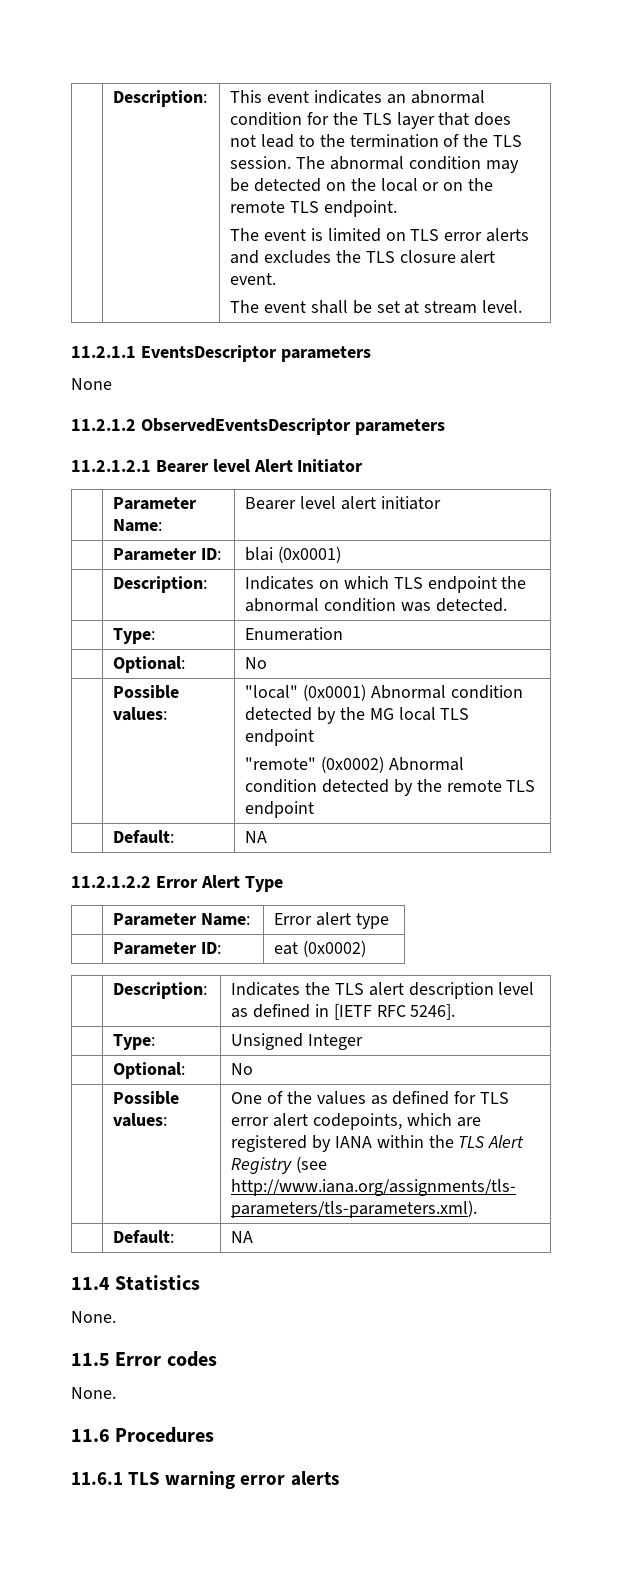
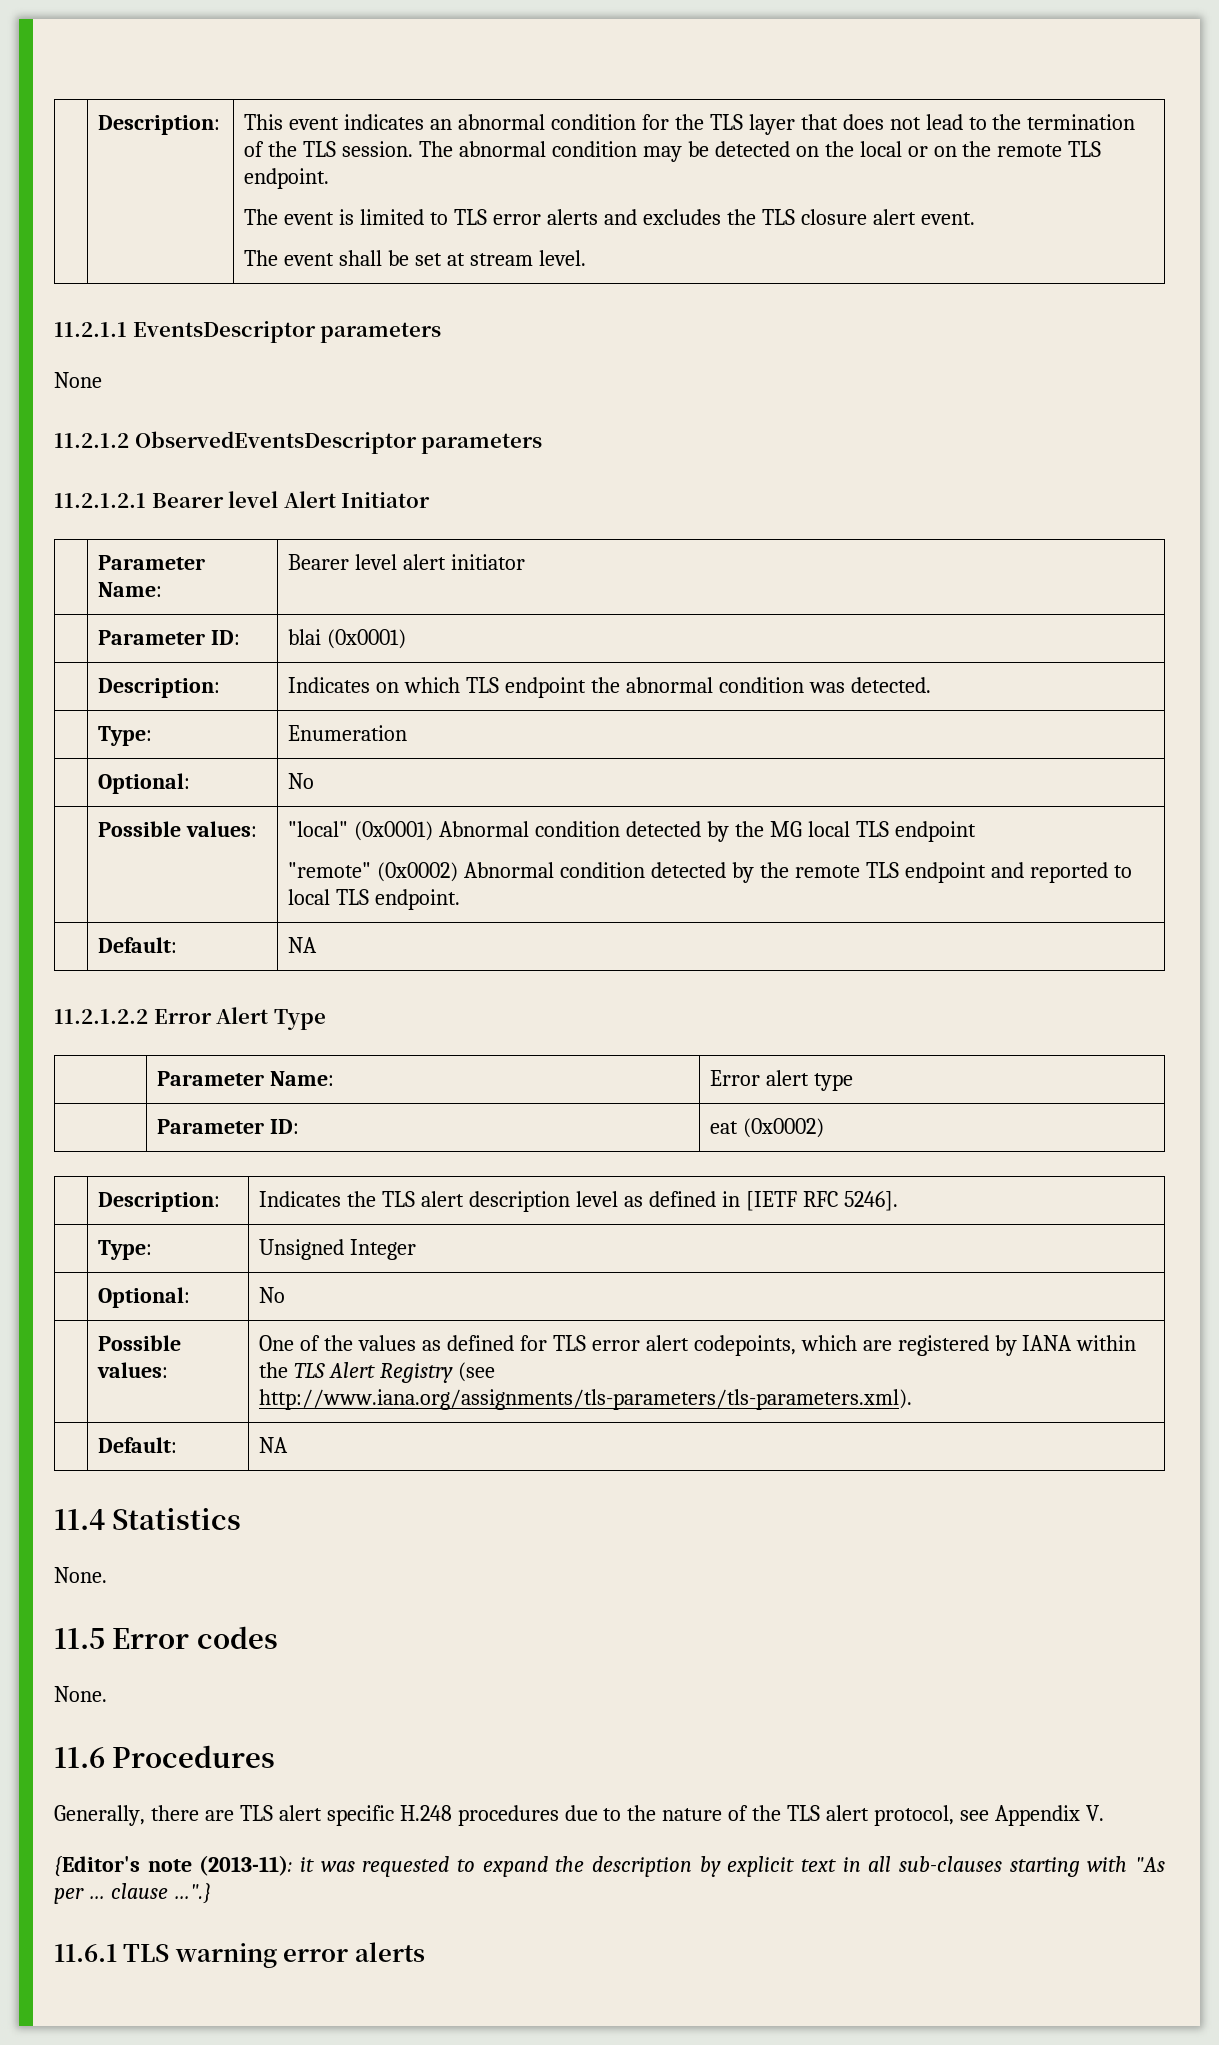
- The event is limited on TLS error alerts and excludes the TLS closure alert event.
+ The event is limited to TLS error alerts and excludes the TLS closure alert event.
  | Possible values: | "local" (0x0001) Abnormal condition detected by the MG local TLS endpoint
- "remote" (0x0002) Abnormal condition detected by the remote TLS endpoint
+ "remote" (0x0002) Abnormal condition detected by the remote TLS endpoint and reported to local TLS endpoint.
+ Generally, there are TLS alert specific H.248 procedures due to the nature of the TLS alert protocol, see Appendix V.
+ {Editor's note (2013-11): it was requested to expand the description by explicit text in all sub-clauses starting with "As per … clause …".}

